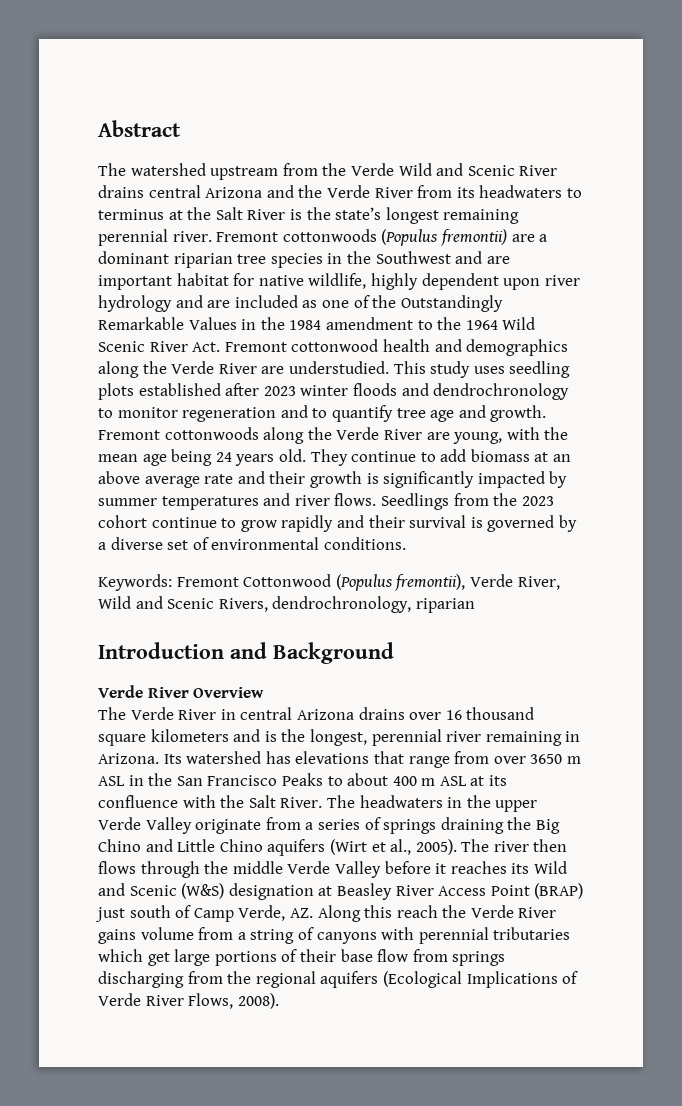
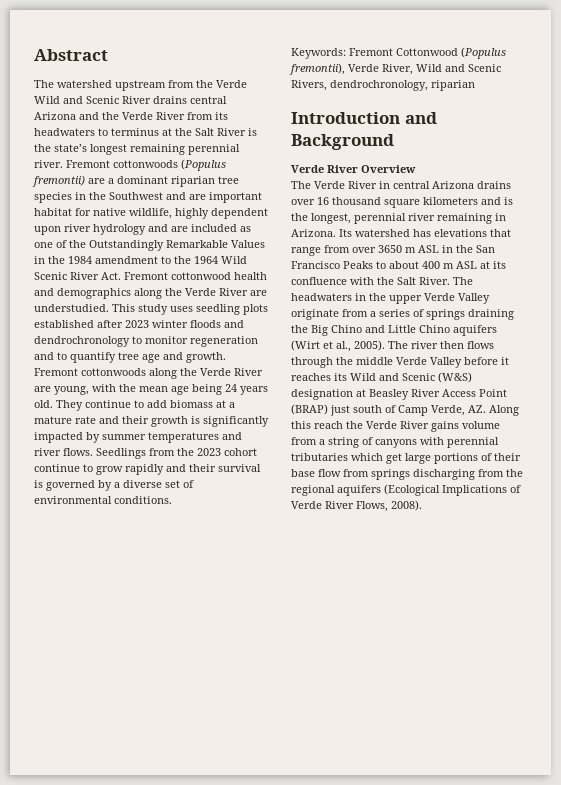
- They continue to add biomass at an above average rate and their growth is significantly impacted by summer temperatures and river flows.
+ They continue to add biomass at a mature rate and their growth is significantly impacted by summer temperatures and river flows.

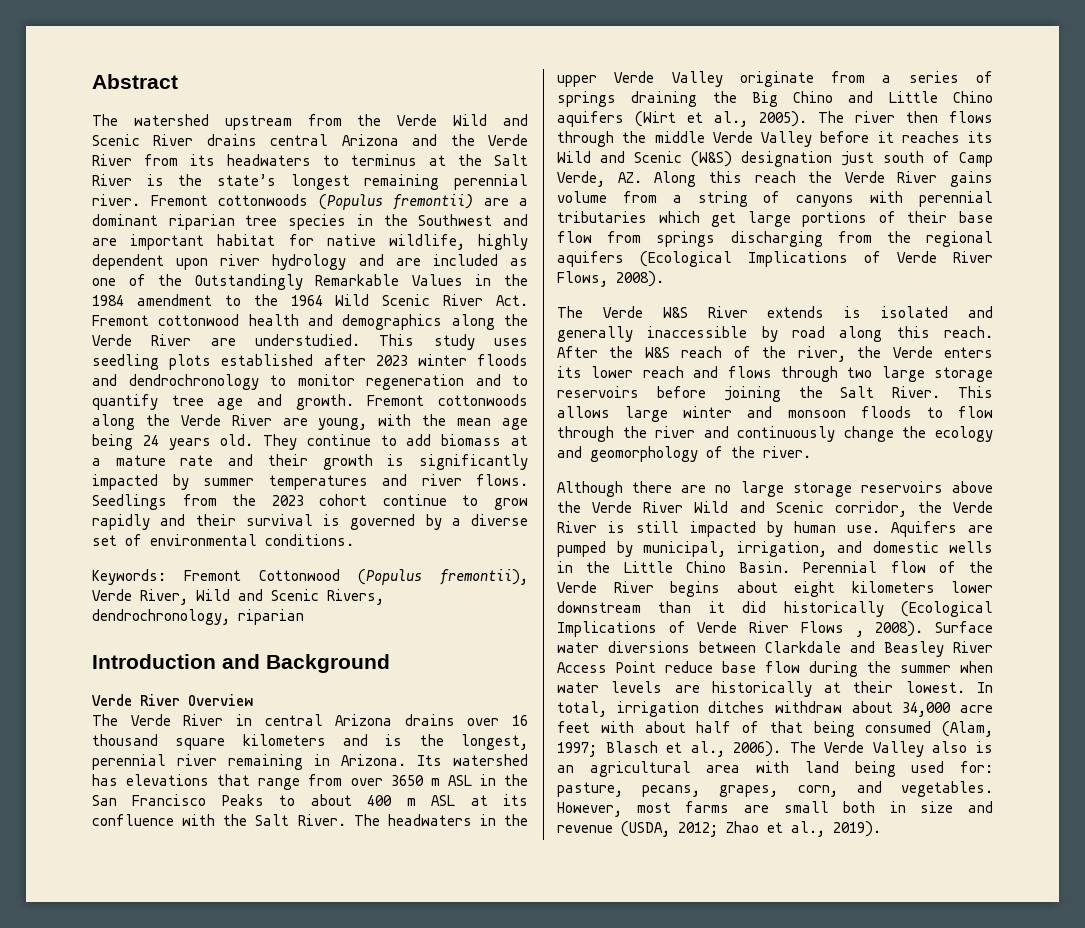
- The river then flows through the middle Verde Valley before it reaches its Wild and Scenic (W&S) designation at Beasley River Access Point (BRAP) just south of Camp Verde, AZ. Along this reach the Verde River gains volume from a string of canyons with perennial tributaries which get large portions of their base flow from springs discharging from the regional aquifers (Ecological Implications of Verde River Flows, 2008).
+ The river then flows through the middle Verde Valley before it reaches its Wild and Scenic (W&S) designation just south of Camp Verde, AZ. Along this reach the Verde River gains volume from a string of canyons with perennial tributaries which get large portions of their base flow from springs discharging from the regional aquifers (Ecological Implications of Verde River Flows, 2008).
+ The Verde W&S River extends is isolated and generally inaccessible by road along this reach. After the W&S reach of the river, the Verde enters its lower reach and flows through two large storage reservoirs before joining the Salt River. This allows large winter and monsoon floods to flow through the river and continuously change the ecology and geomorphology of the river.
+ Although there are no large storage reservoirs above the Verde River Wild and Scenic corridor, the Verde River is still impacted by human use. Aquifers are pumped by municipal, irrigation, and domestic wells in the Little Chino Basin. Perennial flow of the Verde River begins about eight kilometers lower downstream than it did historically (Ecological Implications of Verde River Flows , 2008). Surface water diversions between Clarkdale and Beasley River Access Point reduce base flow during the summer when water levels are historically at their lowest. In total, irrigation ditches withdraw about 34,000 acre feet with about half of that being consumed (Alam, 1997; Blasch et al., 2006). The Verde Valley also is an agricultural area with land being used for: pasture, pecans, grapes, corn, and vegetables. However, most farms are small both in size and revenue (USDA, 2012; Zhao et al., 2019).

